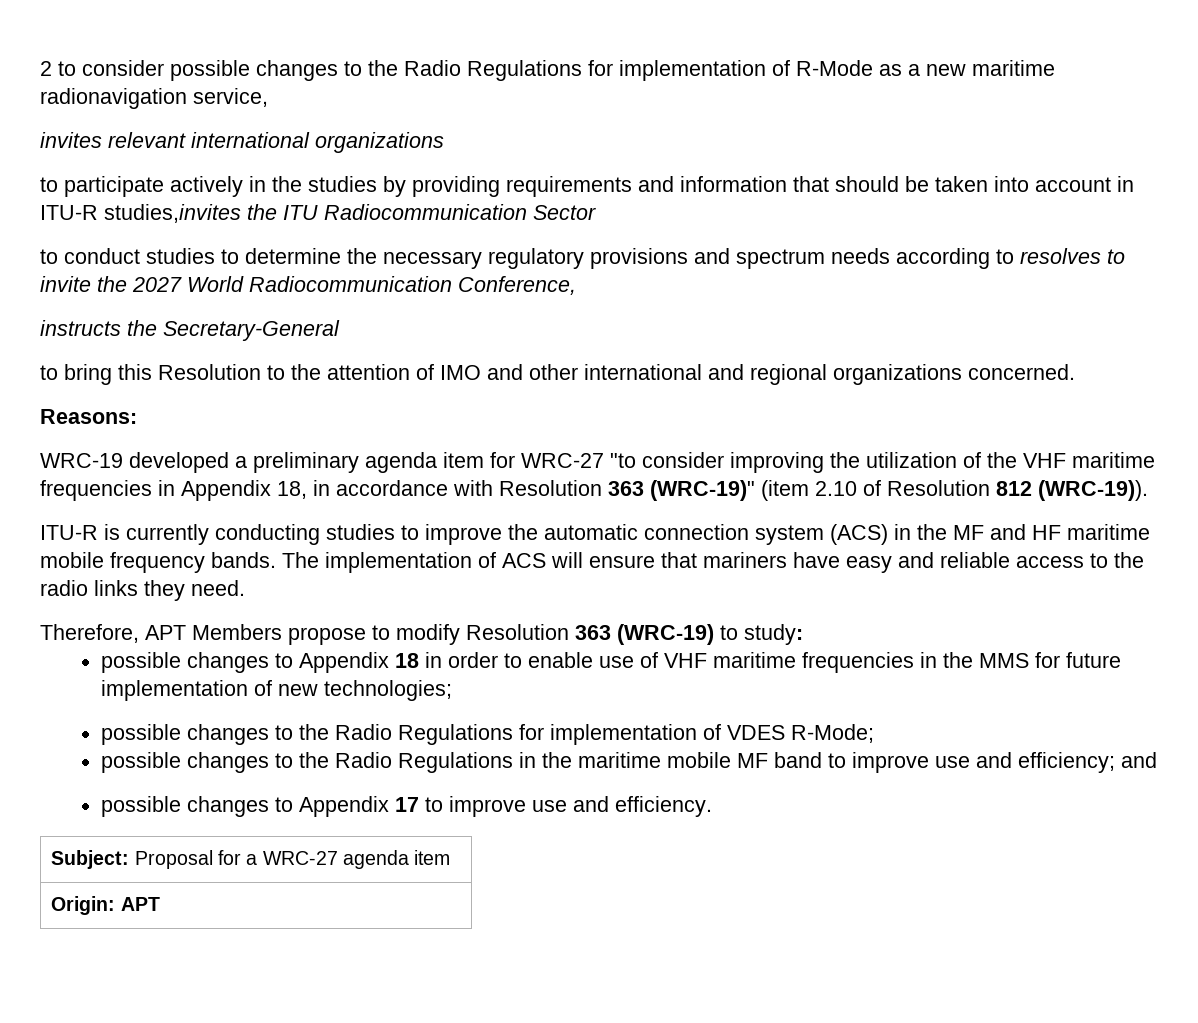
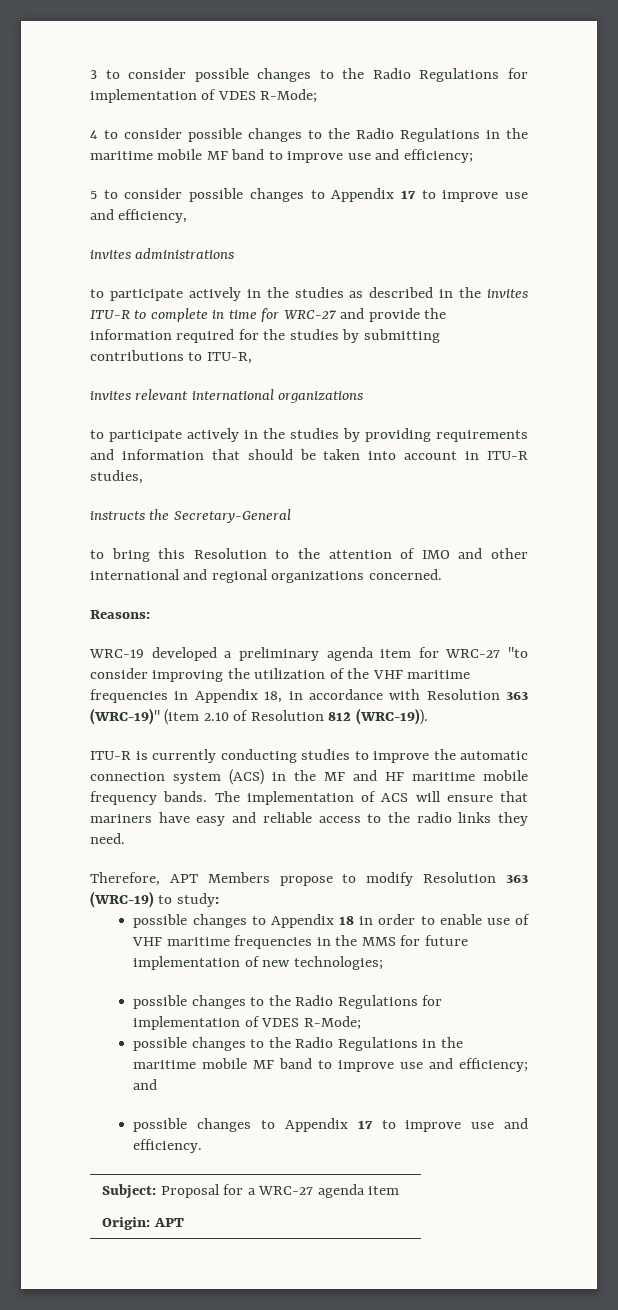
- 2 to consider possible changes to the Radio Regulations for implementation of R-Mode as a new maritime radionavigation service,
+ 3 to consider possible changes to the Radio Regulations for implementation of VDES R-Mode;
+ 4 to consider possible changes to the Radio Regulations in the maritime mobile MF band to improve use and efficiency;
+ 5 to consider possible changes to Appendix 17 to improve use and efficiency,
+ invites administrations
+ to participate actively in the studies as described in the invites ITU-R to complete in time for WRC-27 and provide the information required for the studies by submitting contributions to ITU-R,
- to participate actively in the studies by providing requirements and information that should be taken into account in ITU-R studies,invites the ITU Radiocommunication Sector
- to conduct studies to determine the necessary regulatory provisions and spectrum needs according to resolves to invite the 2027 World Radiocommunication Conference,
+ to participate actively in the studies by providing requirements and information that should be taken into account in ITU-R studies,

